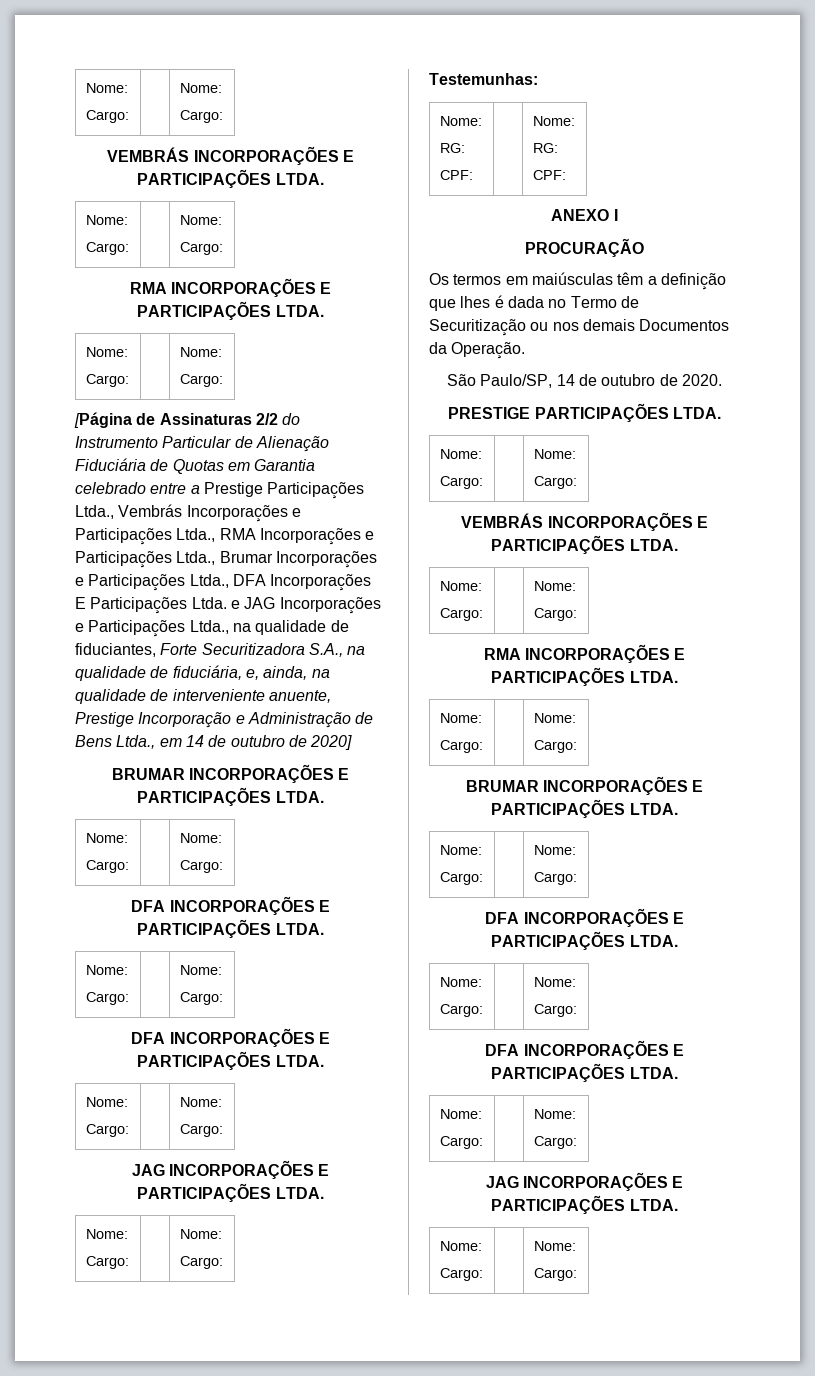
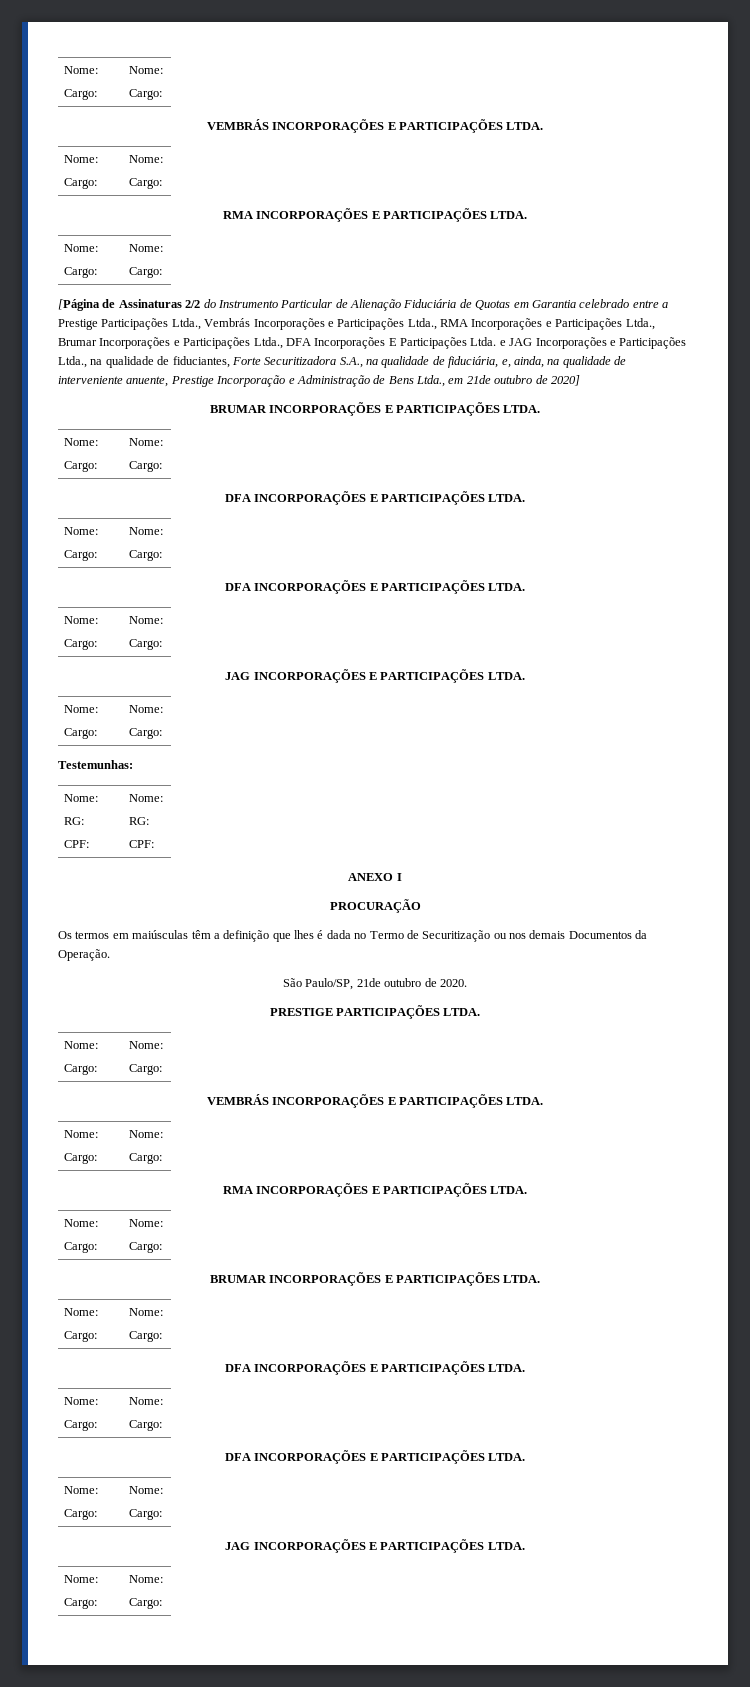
- [Página de Assinaturas 2/2 do Instrumento Particular de Alienação Fiduciária de Quotas em Garantia celebrado entre a Prestige Participações Ltda., Vembrás Incorporações e Participações Ltda., RMA Incorporações e Participações Ltda., Brumar Incorporações e Participações Ltda., DFA Incorporações E Participações Ltda. e JAG Incorporações e Participações Ltda., na qualidade de fiduciantes, Forte Securitizadora S.A., na qualidade de fiduciária, e, ainda, na qualidade de interveniente anuente, Prestige Incorporação e Administração de Bens Ltda., em 14 de outubro de 2020]
+ [Página de Assinaturas 2/2 do Instrumento Particular de Alienação Fiduciária de Quotas em Garantia celebrado entre a Prestige Participações Ltda., Vembrás Incorporações e Participações Ltda., RMA Incorporações e Participações Ltda., Brumar Incorporações e Participações Ltda., DFA Incorporações E Participações Ltda. e JAG Incorporações e Participações Ltda., na qualidade de fiduciantes, Forte Securitizadora S.A., na qualidade de fiduciária, e, ainda, na qualidade de interveniente anuente, Prestige Incorporação e Administração de Bens Ltda., em 21de outubro de 2020]
- São Paulo/SP, 14 de outubro de 2020.
+ São Paulo/SP, 21de outubro de 2020.

